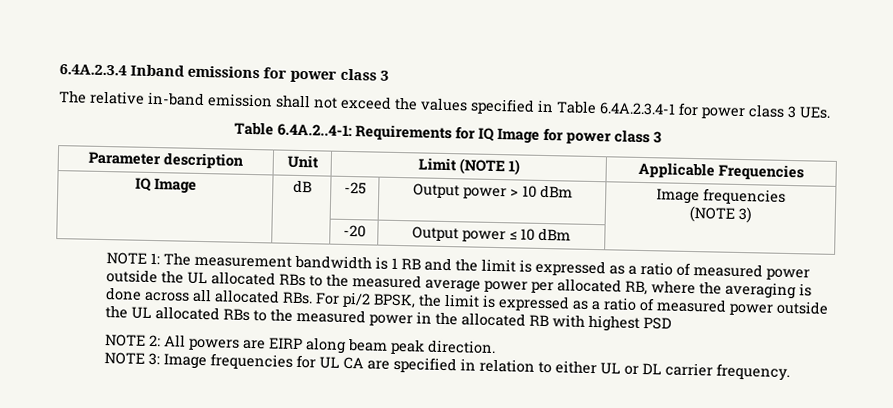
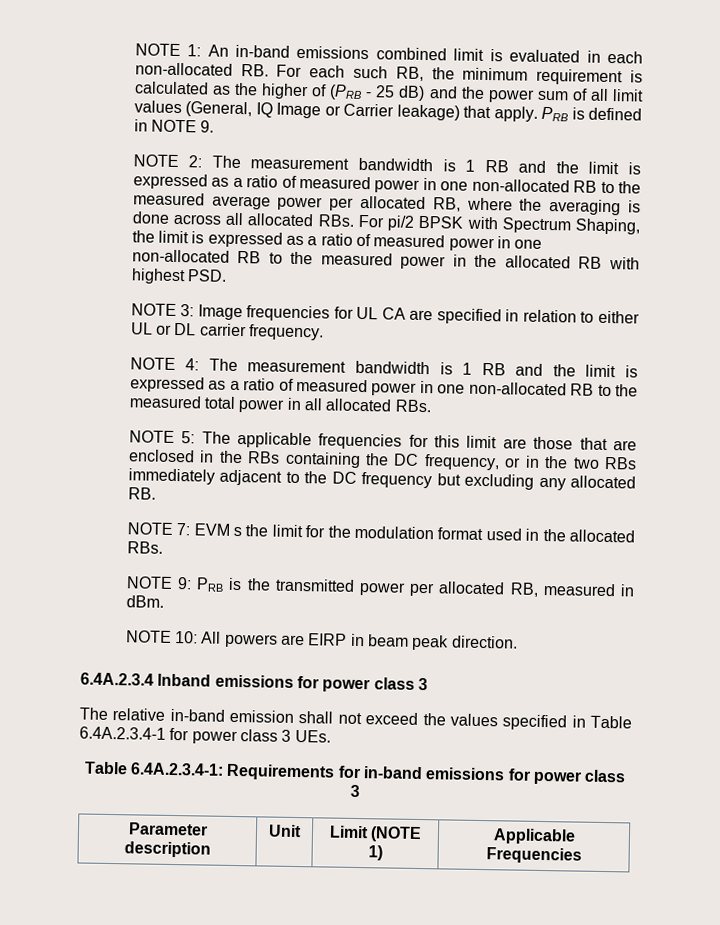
+ NOTE 1: An in-band emissions combined limit is evaluated in each non-allocated RB. For each such RB, the minimum requirement is calculated as the higher of (PRB - 25 dB) and the power sum of all limit values (General, IQ Image or Carrier leakage) that apply. PRB is defined in NOTE 9.
+ NOTE 2: The measurement bandwidth is 1 RB and the limit is expressed as a ratio of measured power in one non-allocated RB to the measured average power per allocated RB, where the averaging is done across all allocated RBs. For pi/2 BPSK with Spectrum Shaping, the limit is expressed as a ratio of measured power in one non-allocated RB to the measured power in the allocated RB with highest PSD.
+ NOTE 3: Image frequencies for UL CA are specified in relation to either UL or DL carrier frequency.
+ NOTE 4: The measurement bandwidth is 1 RB and the limit is expressed as a ratio of measured power in one non-allocated RB to the measured total power in all allocated RBs.
+ NOTE 5: The applicable frequencies for this limit are those that are enclosed in the RBs containing the DC frequency, or in the two RBs immediately adjacent to the DC frequency but excluding any allocated RB.
+ NOTE 7: EVM s the limit for the modulation format used in the allocated RBs.
+ NOTE 9: PRB is the transmitted power per allocated RB, measured in dBm.
+ NOTE 10: All powers are EIRP in beam peak direction.
- Table 6.4A.2..4-1: Requirements for IQ Image for power class 3
+ Table 6.4A.2.3.4-1: Requirements for in-band emissions for power class 3
- IQ Image | dB | -25 | Output power > 10 dBm | Image frequencies
- (NOTE 3)
- | | -20 | Output power ≤ 10 dBm |
- NOTE 1: The measurement bandwidth is 1 RB and the limit is expressed as a ratio of measured power outside the UL allocated RBs to the measured average power per allocated RB, where the averaging is done across all allocated RBs. For pi/2 BPSK, the limit is expressed as a ratio of measured power outside the UL allocated RBs to the measured power in the allocated RB with highest PSD
- NOTE 2: All powers are EIRP along beam peak direction.
- NOTE 3: Image frequencies for UL CA are specified in relation to either UL or DL carrier frequency.

